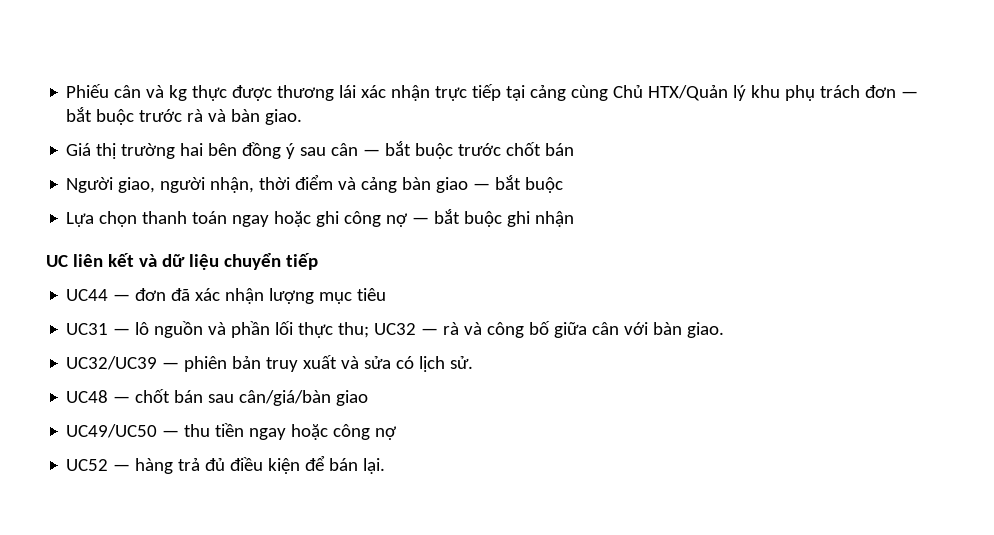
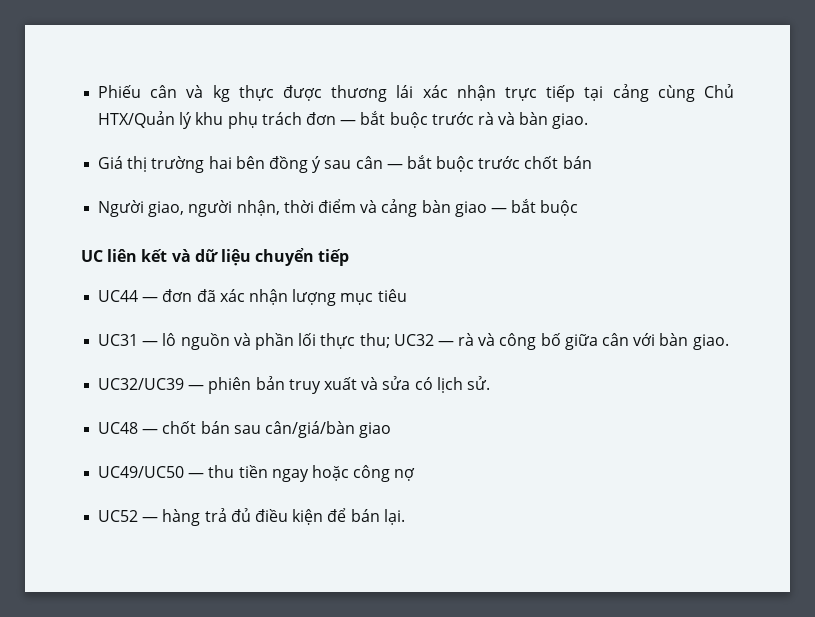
- Lựa chọn thanh toán ngay hoặc ghi công nợ — bắt buộc ghi nhận

